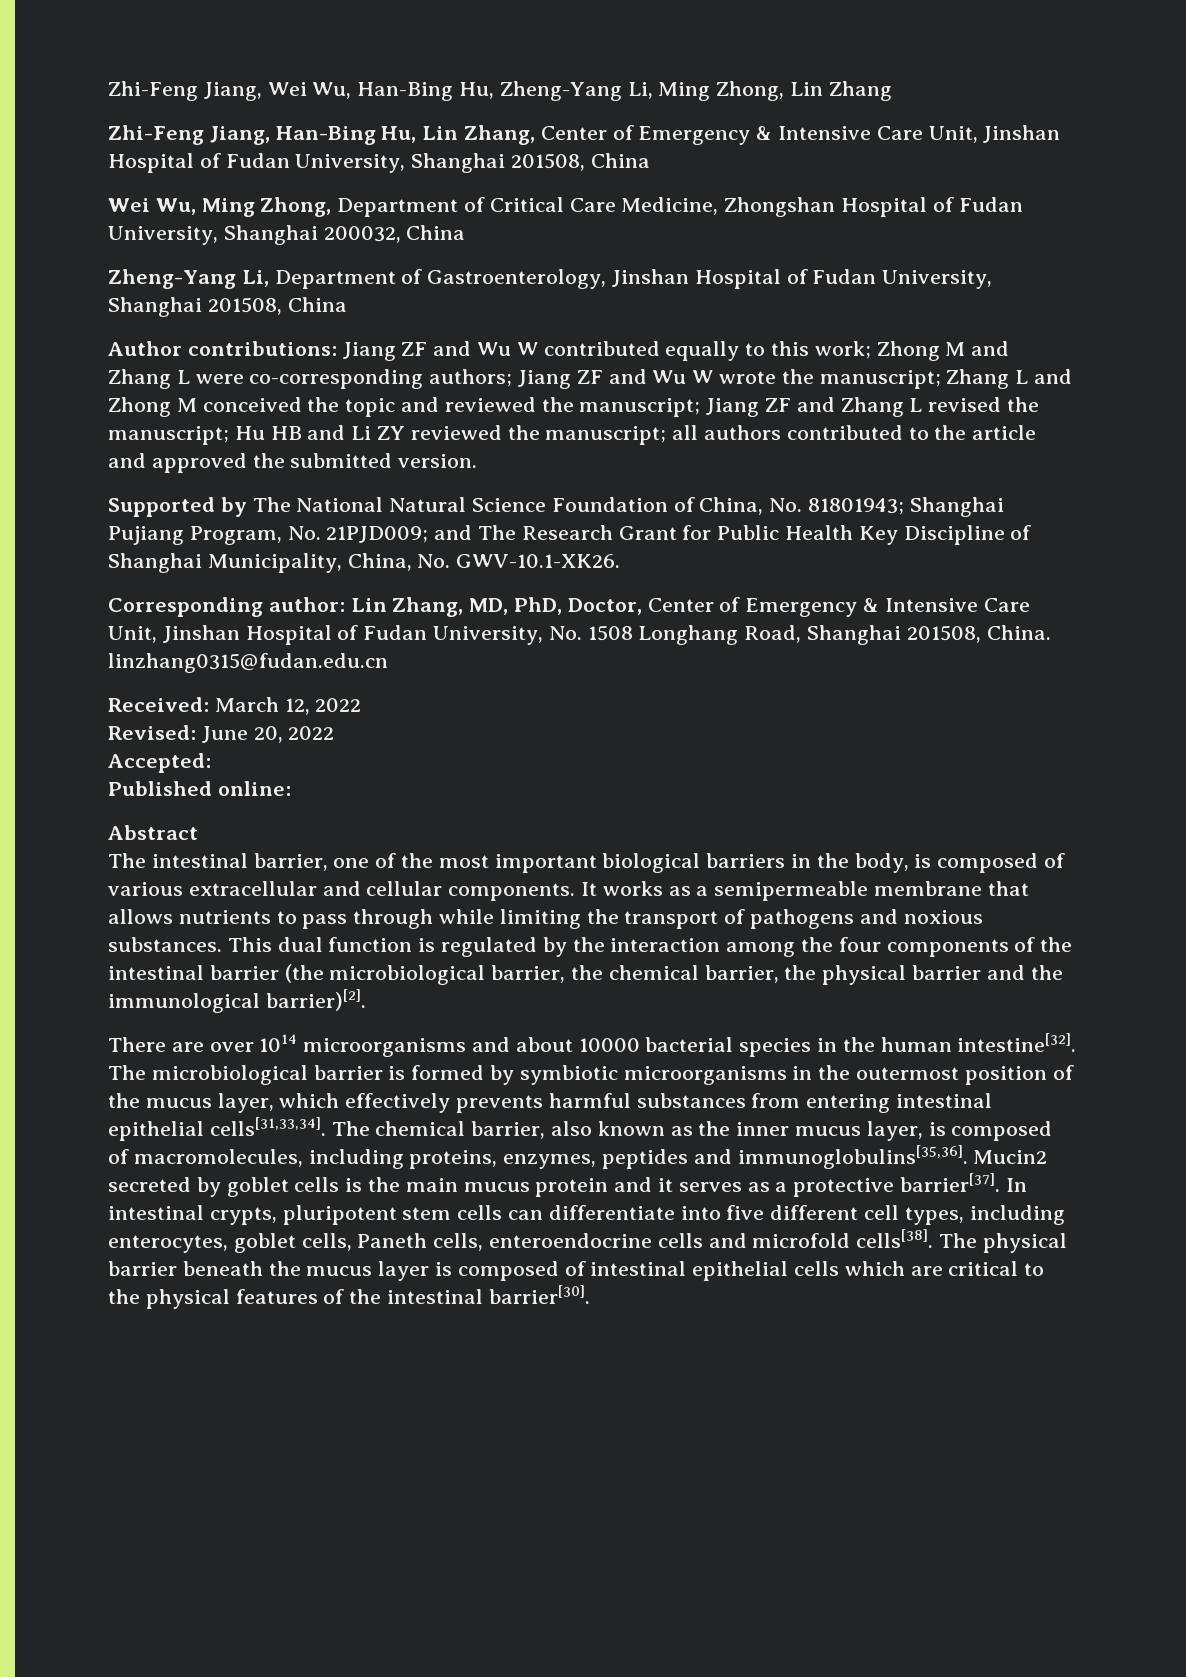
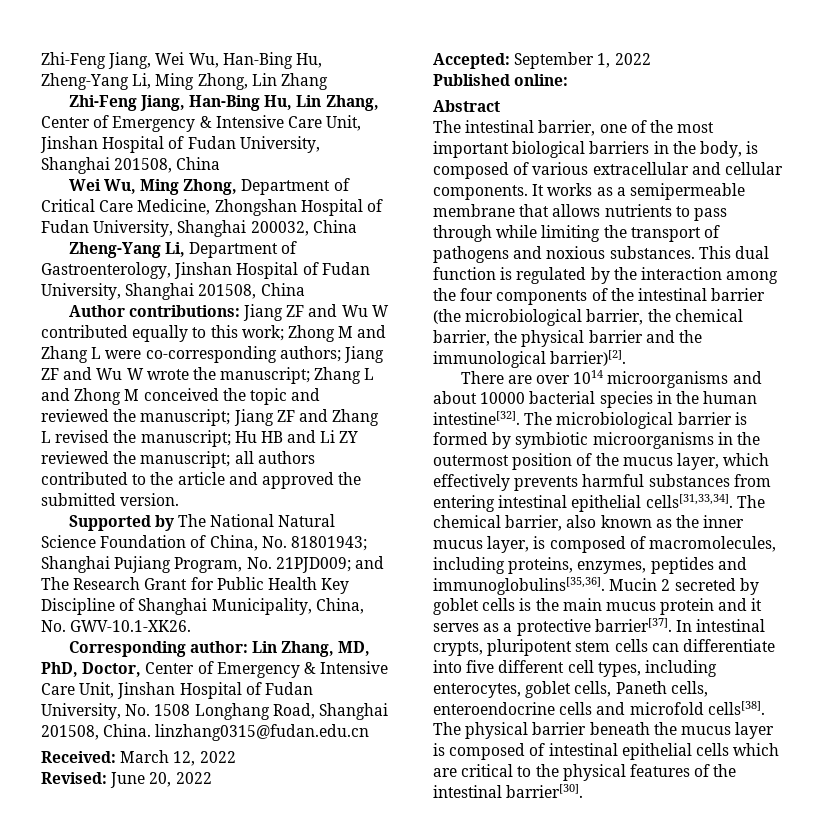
- Accepted:
+ Accepted: September 1, 2022
- Mucin2 secreted by goblet cells is the main mucus protein and it serves as a protective barrier[37].
+ Mucin 2 secreted by goblet cells is the main mucus protein and it serves as a protective barrier[37].

